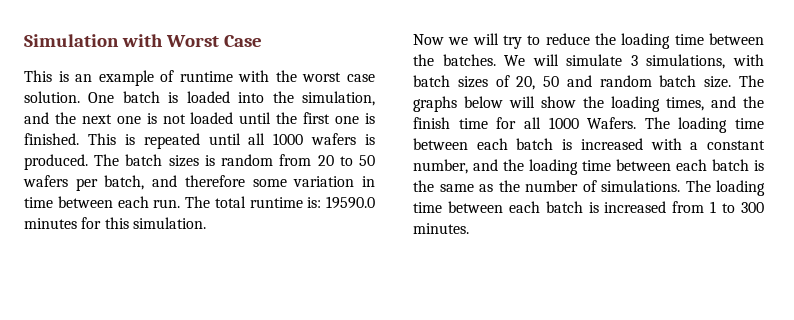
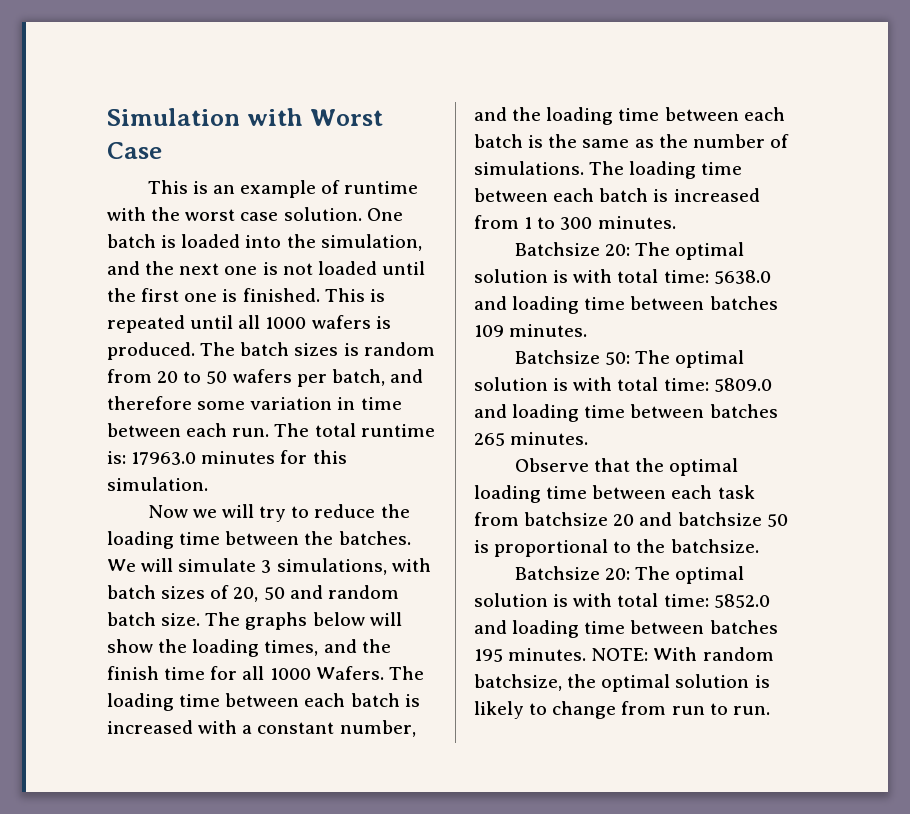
- The total runtime is: 19590.0 minutes for this simulation.
+ The total runtime is: 17963.0 minutes for this simulation.
+ Batchsize 20: The optimal solution is with total time: 5638.0 and loading time between batches 109 minutes.
+ Batchsize 50: The optimal solution is with total time: 5809.0 and loading time between batches 265 minutes.
+ Observe that the optimal loading time between each task from batchsize 20 and batchsize 50 is proportional to the batchsize.
+ Batchsize 20: The optimal solution is with total time: 5852.0 and loading time between batches 195 minutes. NOTE: With random batchsize, the optimal solution is likely to change from run to run.

